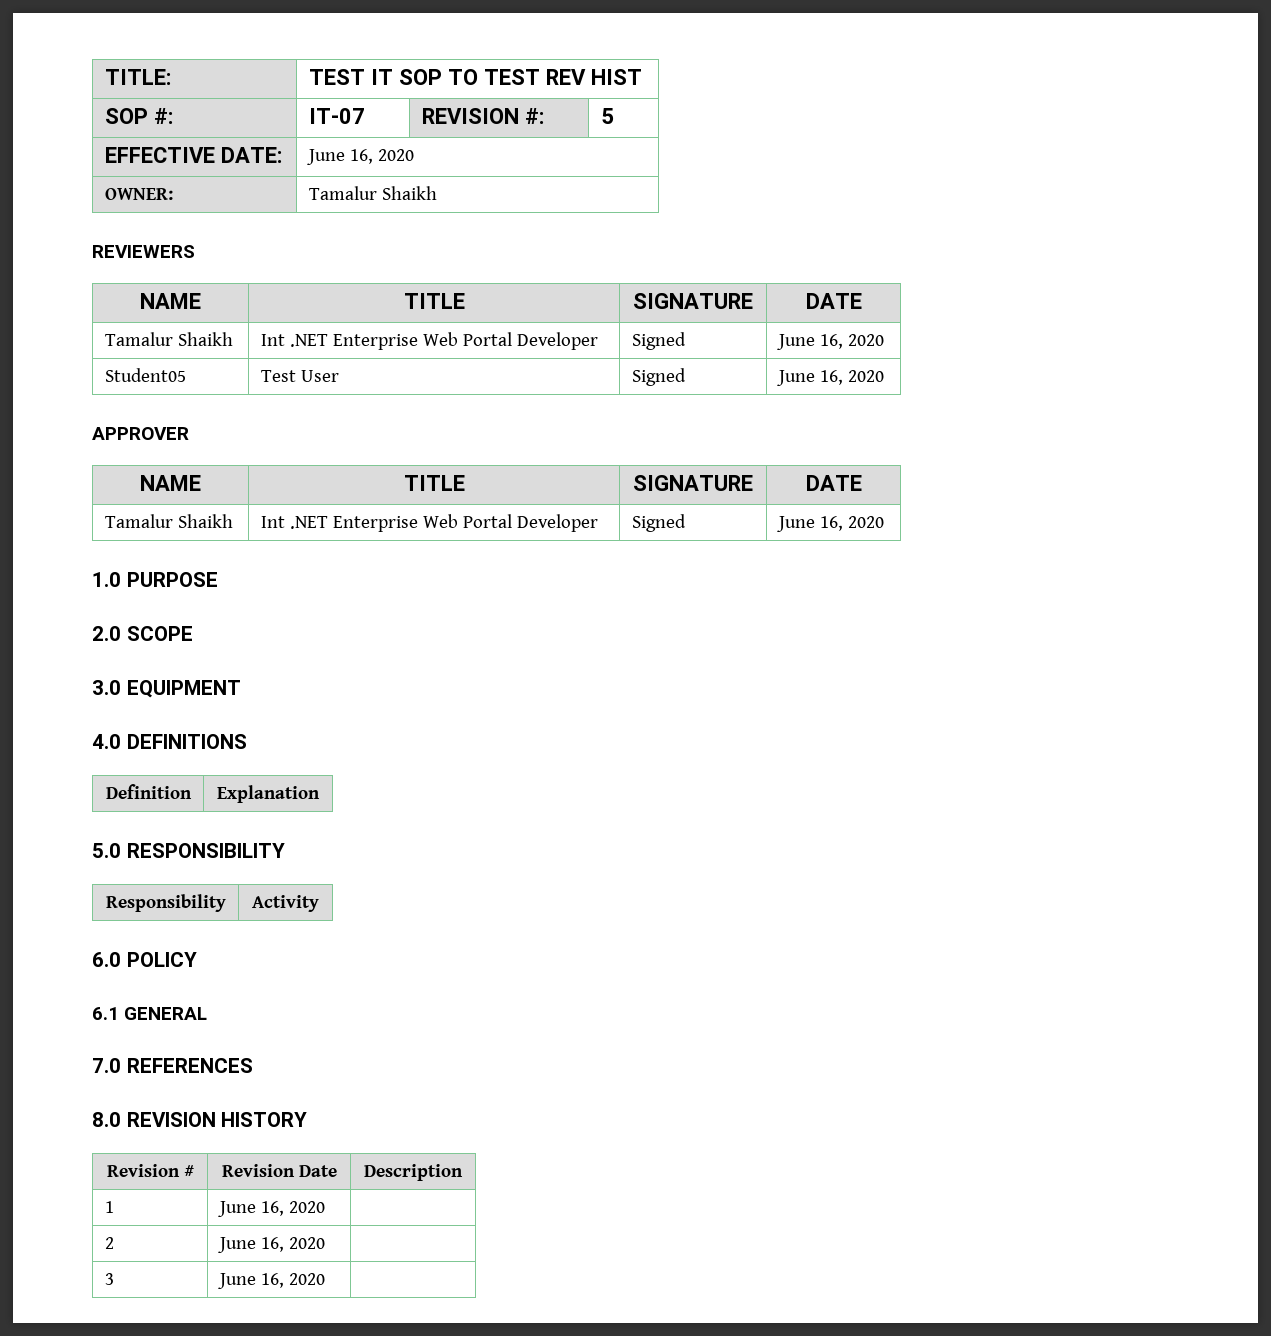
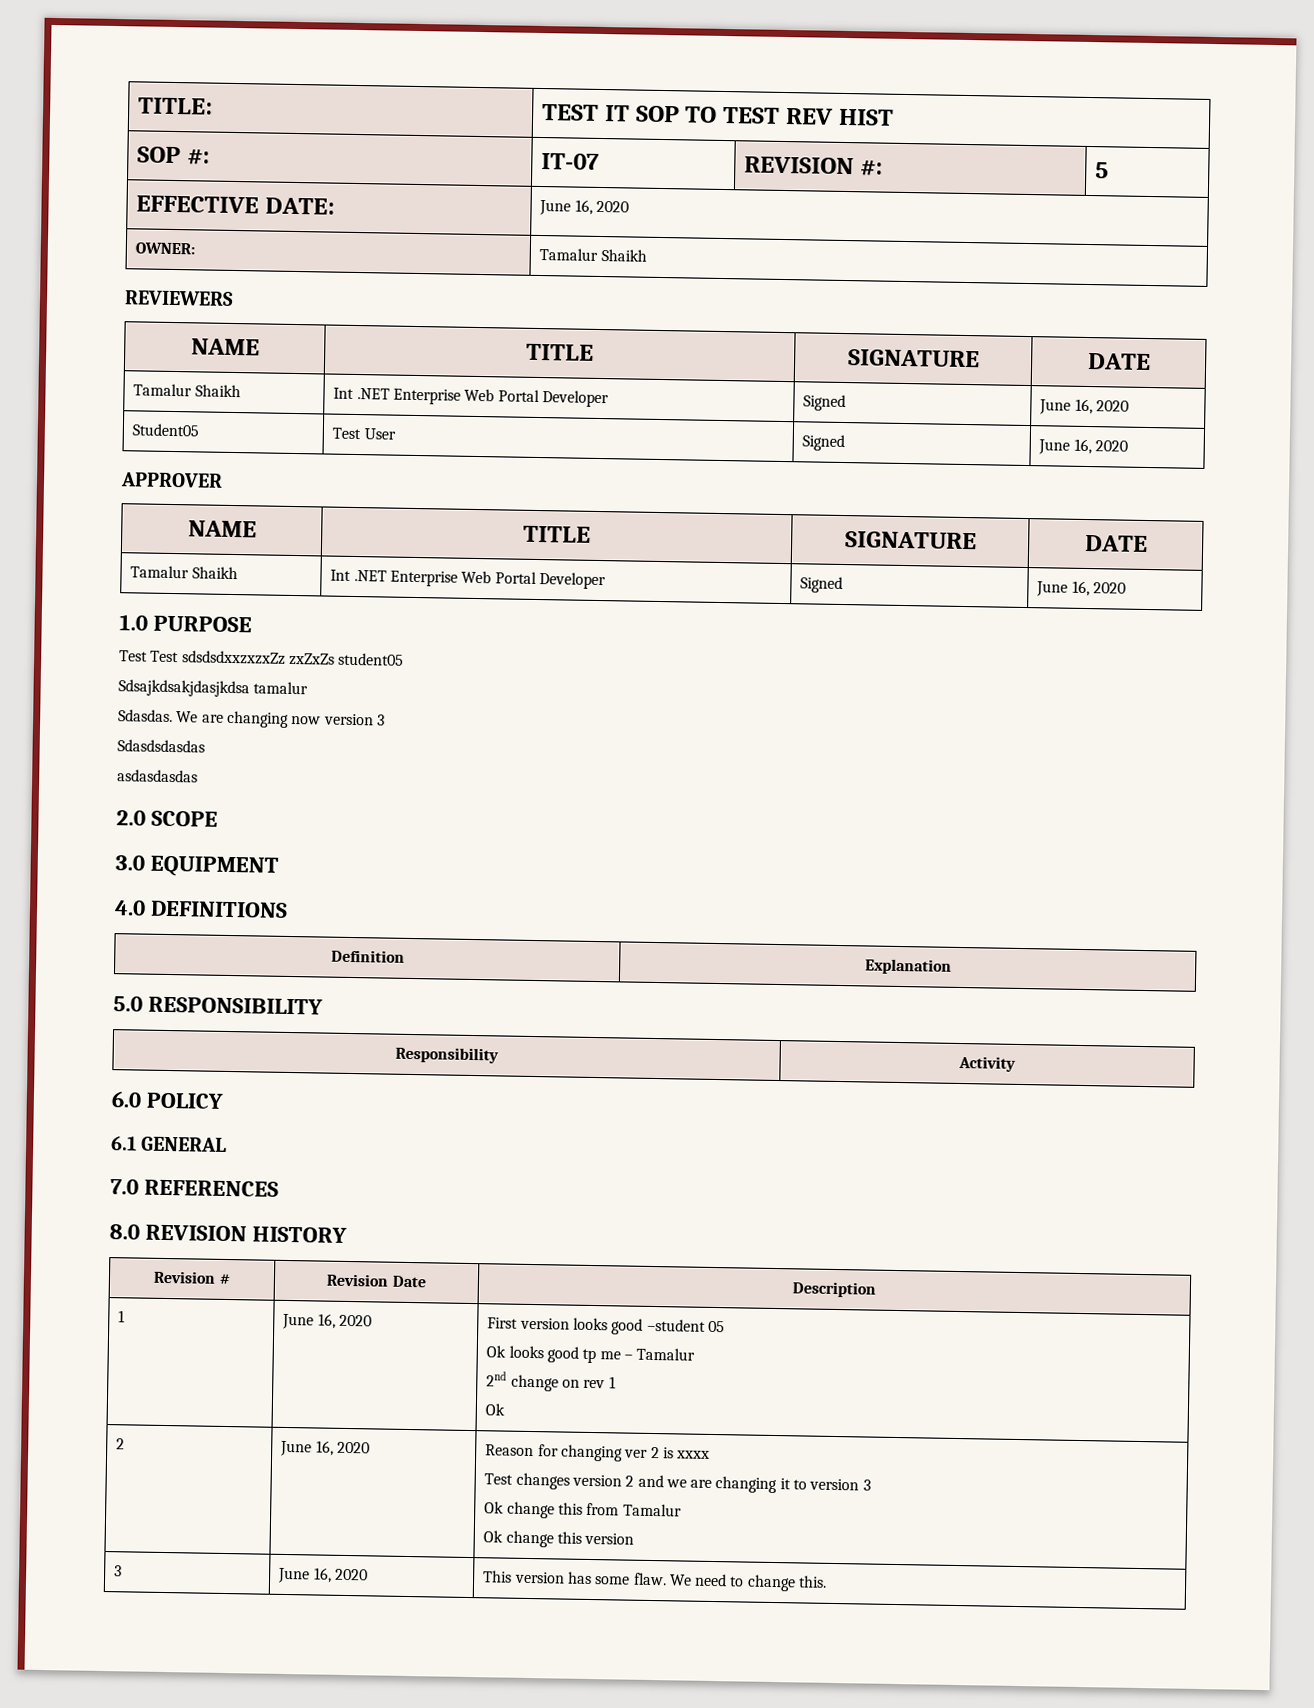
+ Test Test sdsdsdxxzxzxZz zxZxZs student05
+ Sdsajkdsakjdasjkdsa tamalur
+ Sdasdas. We are changing now version 3
+ Sdasdsdasdas
+ asdasdasdas
- 1 | June 16, 2020 |
- 2 | June 16, 2020 |
- 3 | June 16, 2020 |
+ 1 | June 16, 2020 | First version looks good –student 05
+ Ok looks good tp me – Tamalur
+ 2nd change on rev 1
+ Ok
+ 2 | June 16, 2020 | Reason for changing ver 2 is xxxx
+ Test changes version 2 and we are changing it to version 3
+ Ok change this from Tamalur
+ Ok change this version
+ 3 | June 16, 2020 | This version has some flaw. We need to change this.

